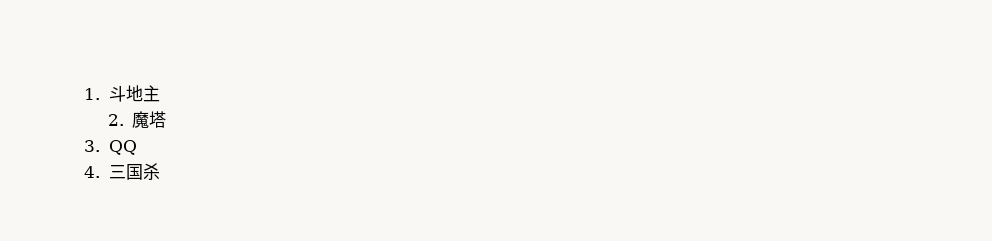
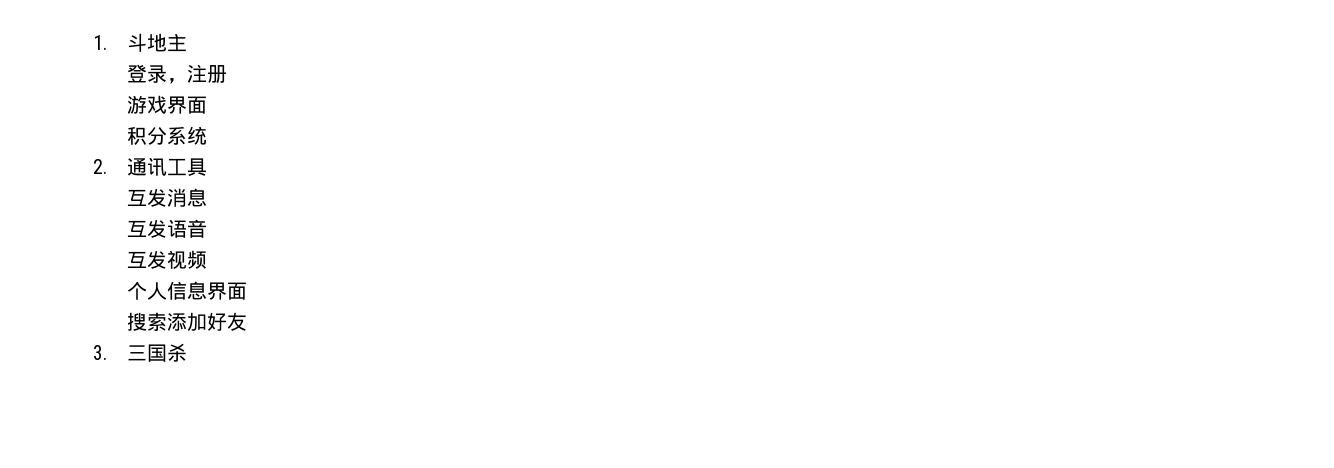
- 2.魔塔
- 3. QQ
- 4.三国杀
+ 登录，注册
+ 游戏界面
+ 积分系统
+ 2.通讯工具
+ 互发消息
+ 互发语音
+ 互发视频
+ 个人信息界面
+ 搜索添加好友
+ 3.三国杀

